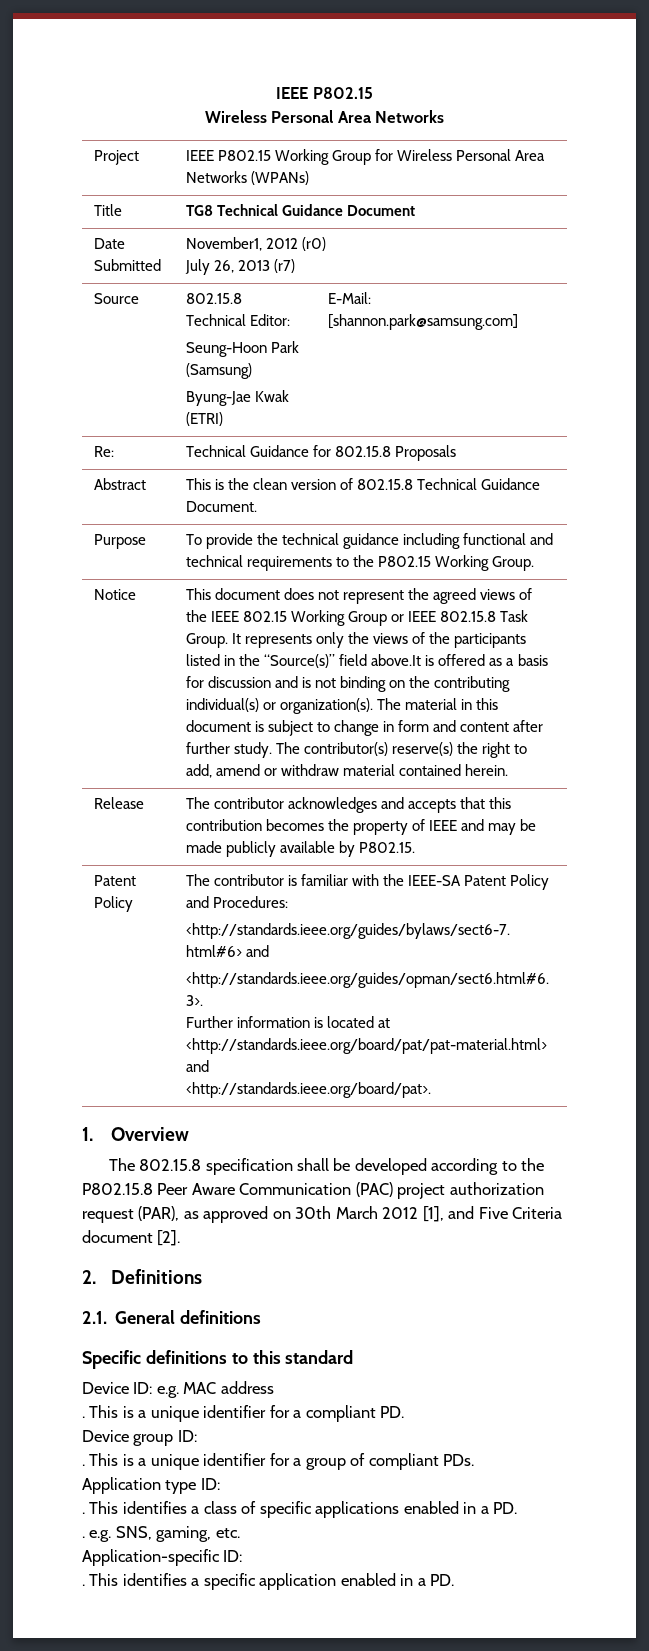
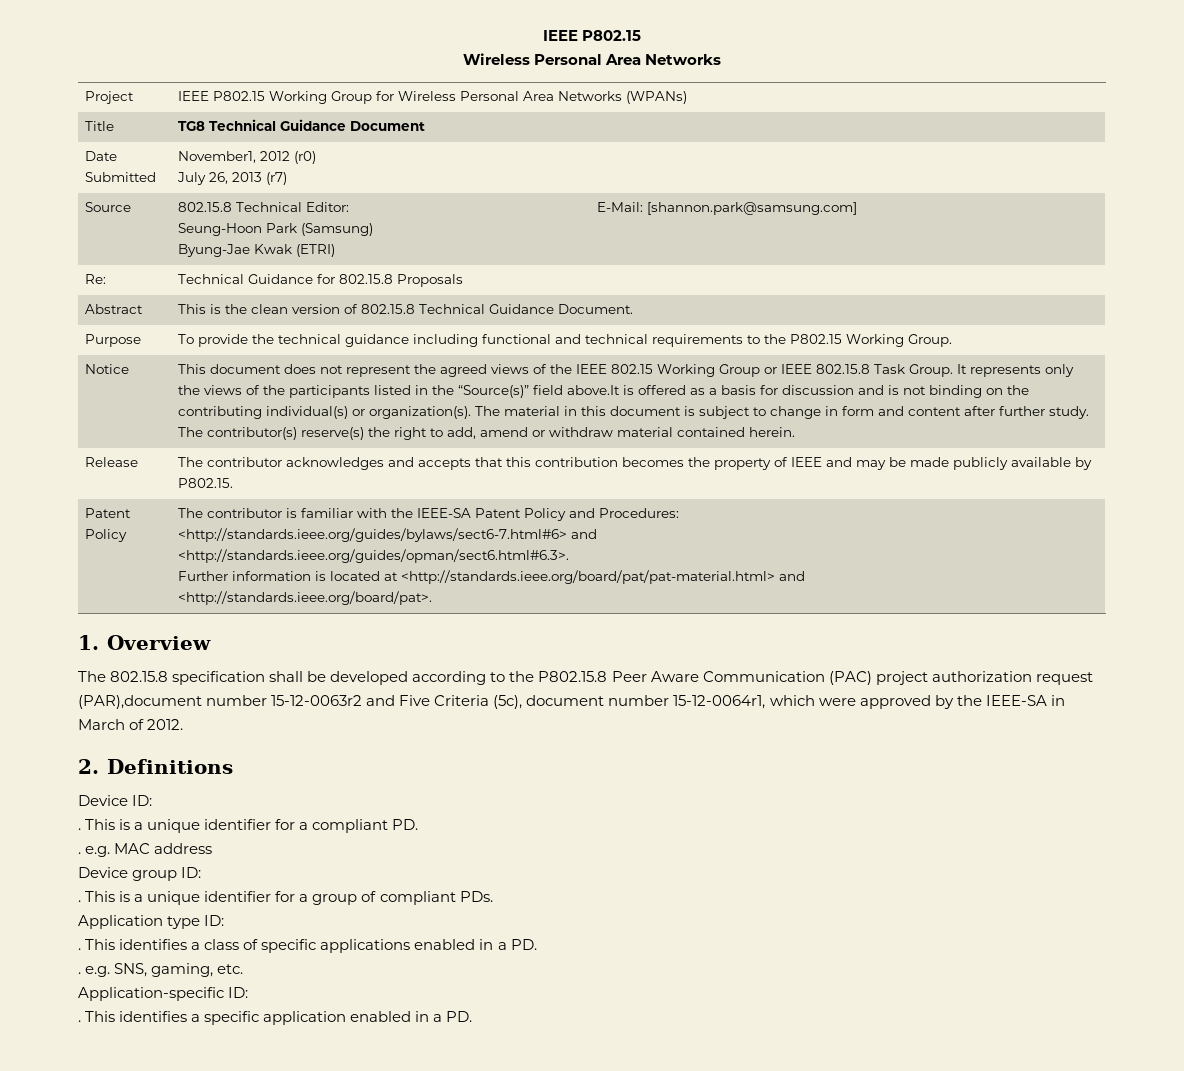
- The 802.15.8 specification shall be developed according to the P802.15.8 Peer Aware Communication (PAC) project authorization request (PAR), as approved on 30th March 2012 [1], and Five Criteria document [2].
+ The 802.15.8 specification shall be developed according to the P802.15.8 Peer Aware Communication (PAC) project authorization request (PAR),document number 15-12-0063r2 and Five Criteria (5c), document number 15-12-0064r1, which were approved by the IEEE-SA in March of 2012.
  2. Definitions
- 2.1. General definitions
- Specific definitions to this standard
- Device ID: e.g. MAC address
+ Device ID:
+ . e.g. MAC address

